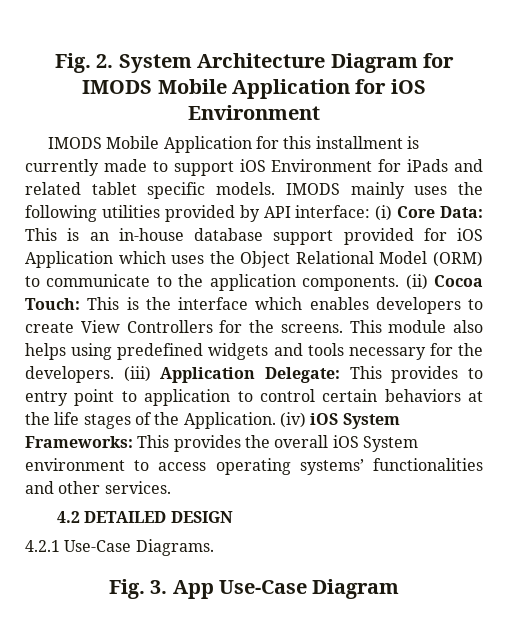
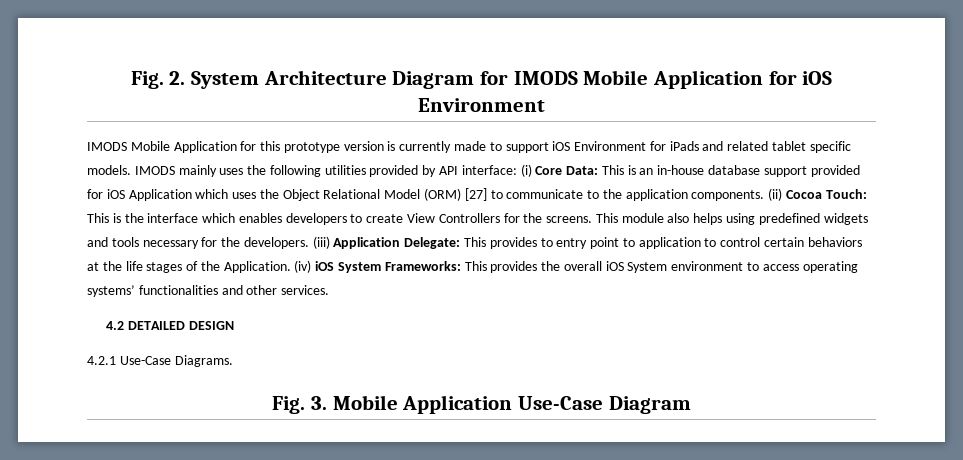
- IMODS Mobile Application for this installment is currently made to support iOS Environment for iPads and related tablet specific models.
+ IMODS Mobile Application for this prototype version is currently made to support iOS Environment for iPads and related tablet specific models.
- IMODS mainly uses the following utilities provided by API interface: (i) Core Data: This is an in-house database support provided for iOS Application which uses the Object Relational Model (ORM) to communicate to the application components.
+ IMODS mainly uses the following utilities provided by API interface: (i) Core Data: This is an in-house database support provided for iOS Application which uses the Object Relational Model (ORM) [27] to communicate to the application components.
- Fig. 3. App Use-Case Diagram
+ Fig. 3. Mobile Application Use-Case Diagram

